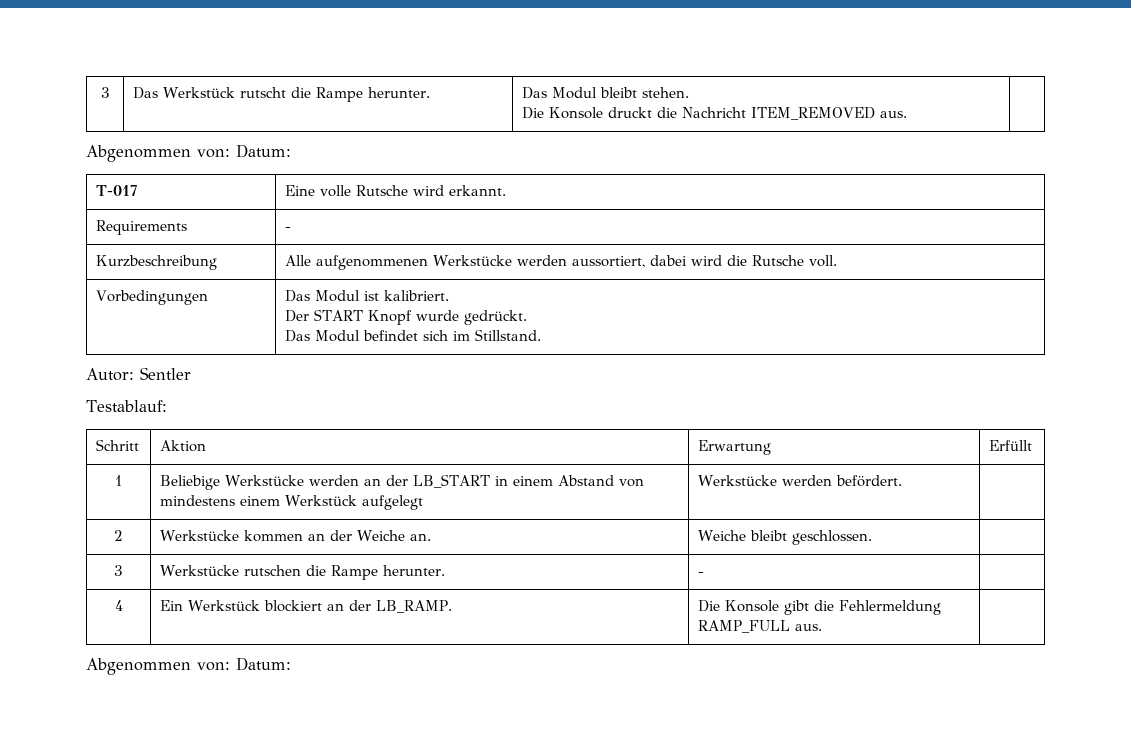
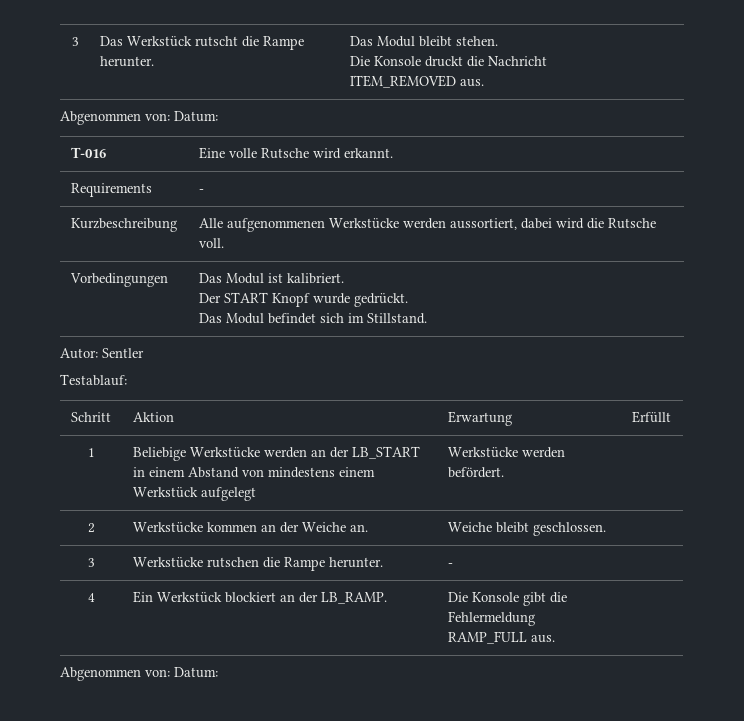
- T-017 | Eine volle Rutsche wird erkannt.
+ T-016 | Eine volle Rutsche wird erkannt.

